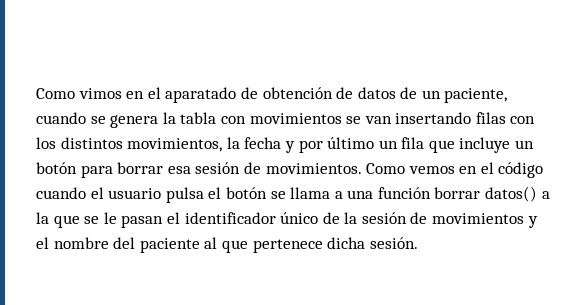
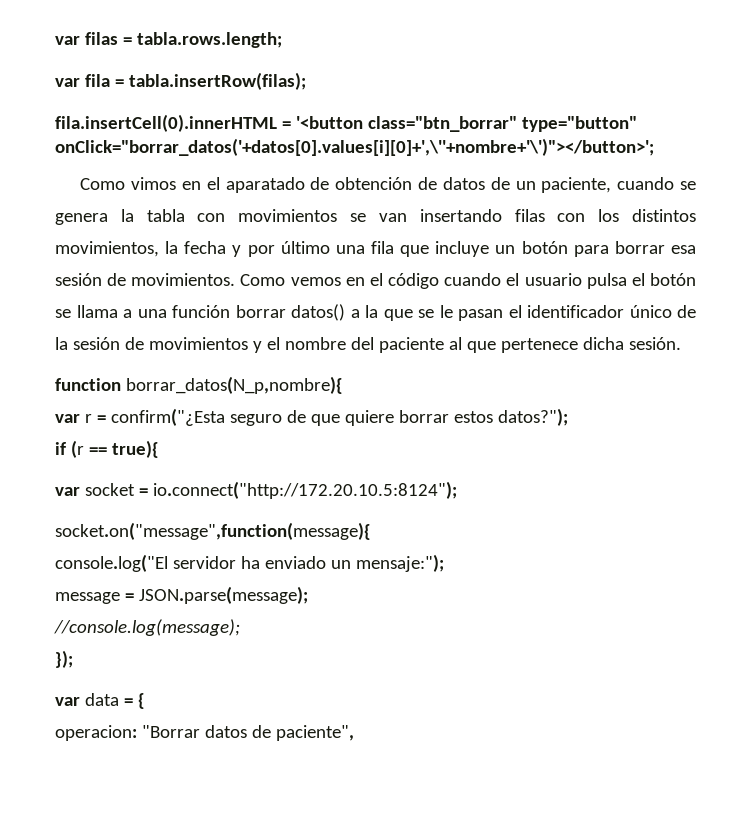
+ var filas = tabla.rows.length;
+ var fila = tabla.insertRow(filas);
+ fila.insertCell(0).innerHTML = '<button class="btn_borrar" type="button" onClick="borrar_datos('+datos[0].values[i][0]+',\''+nombre+'\')"></button>';
- Como vimos en el aparatado de obtención de datos de un paciente, cuando se genera la tabla con movimientos se van insertando filas con los distintos movimientos, la fecha y por último un fila que incluye un botón para borrar esa sesión de movimientos.
+ Como vimos en el aparatado de obtención de datos de un paciente, cuando se genera la tabla con movimientos se van insertando filas con los distintos movimientos, la fecha y por último una fila que incluye un botón para borrar esa sesión de movimientos.
+ function borrar_datos(N_p,nombre){
+ var r = confirm("¿Esta seguro de que quiere borrar estos datos?");
+ if (r == true){
+ var socket = io.connect("http://172.20.10.5:8124");
+ socket.on("message",function(message){
+ console.log("El servidor ha enviado un mensaje:");
+ message = JSON.parse(message);
+ //console.log(message);
+ });
+ var data = {
+ operacion: "Borrar datos de paciente",

